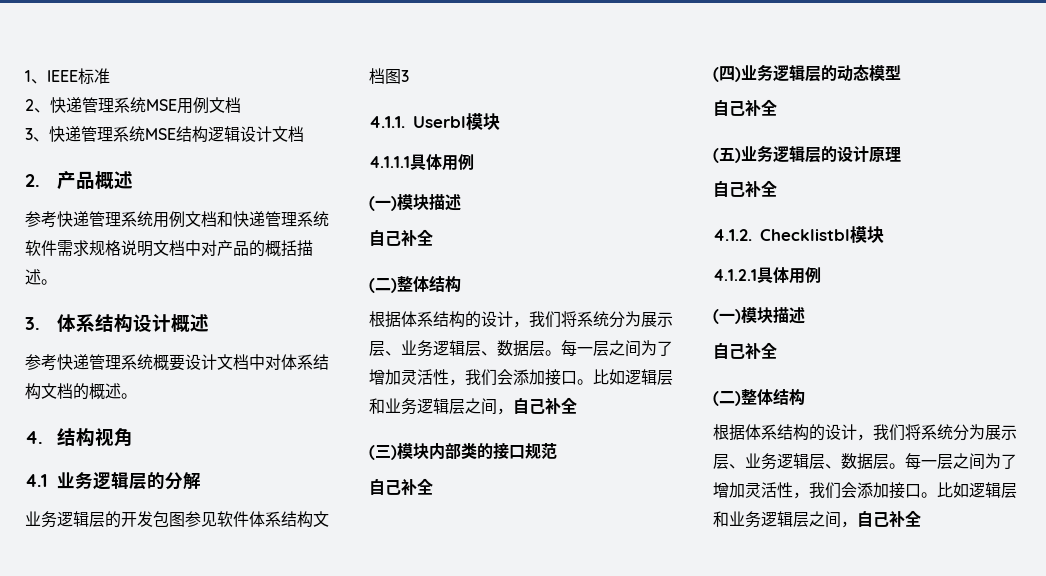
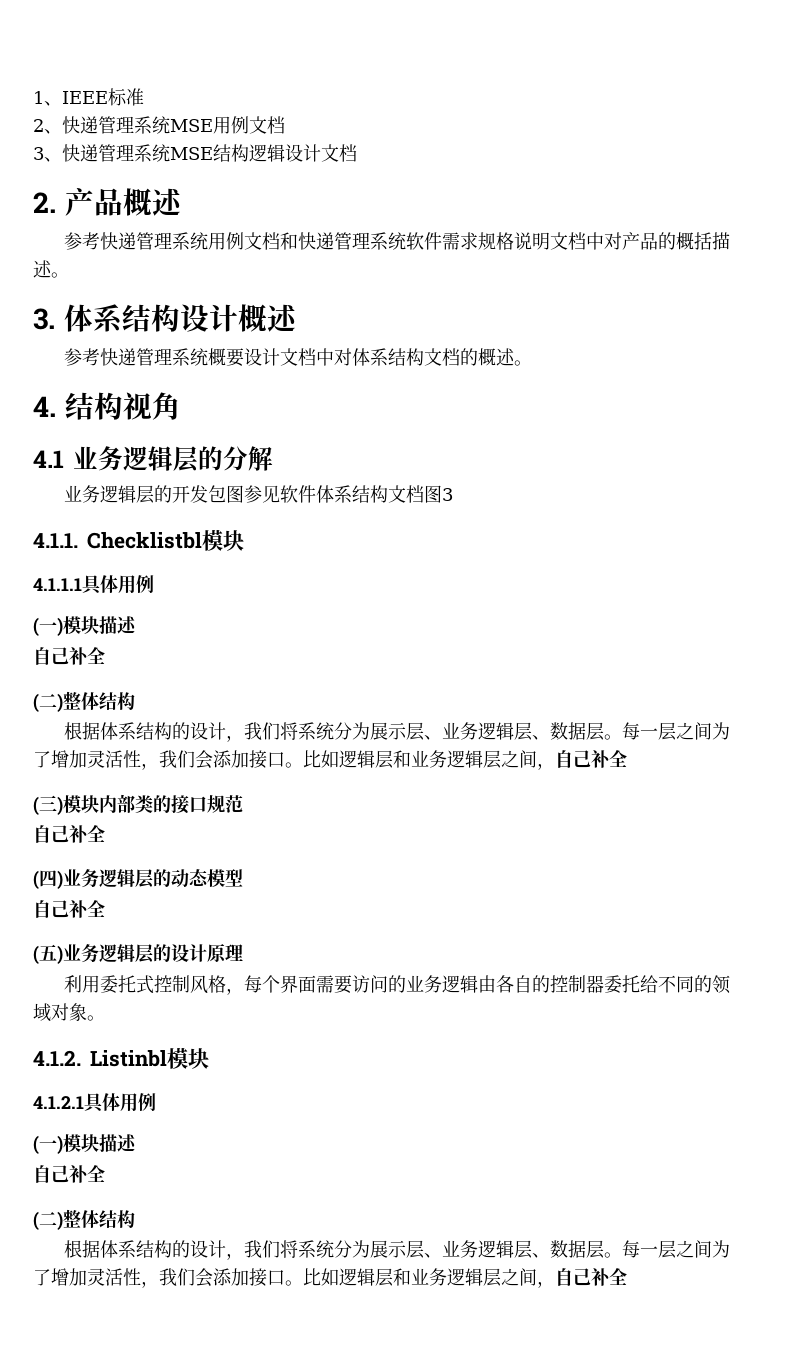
- 4.1.1. Userbl模块
+ 4.1.1. Checklistbl模块
  (五)业务逻辑层的设计原理
- 自己补全
+ 利用委托式控制风格，每个界面需要访问的业务逻辑由各自的控制器委托给不同的领域对象。
- 4.1.2. Checklistbl模块
+ 4.1.2. Listinbl模块

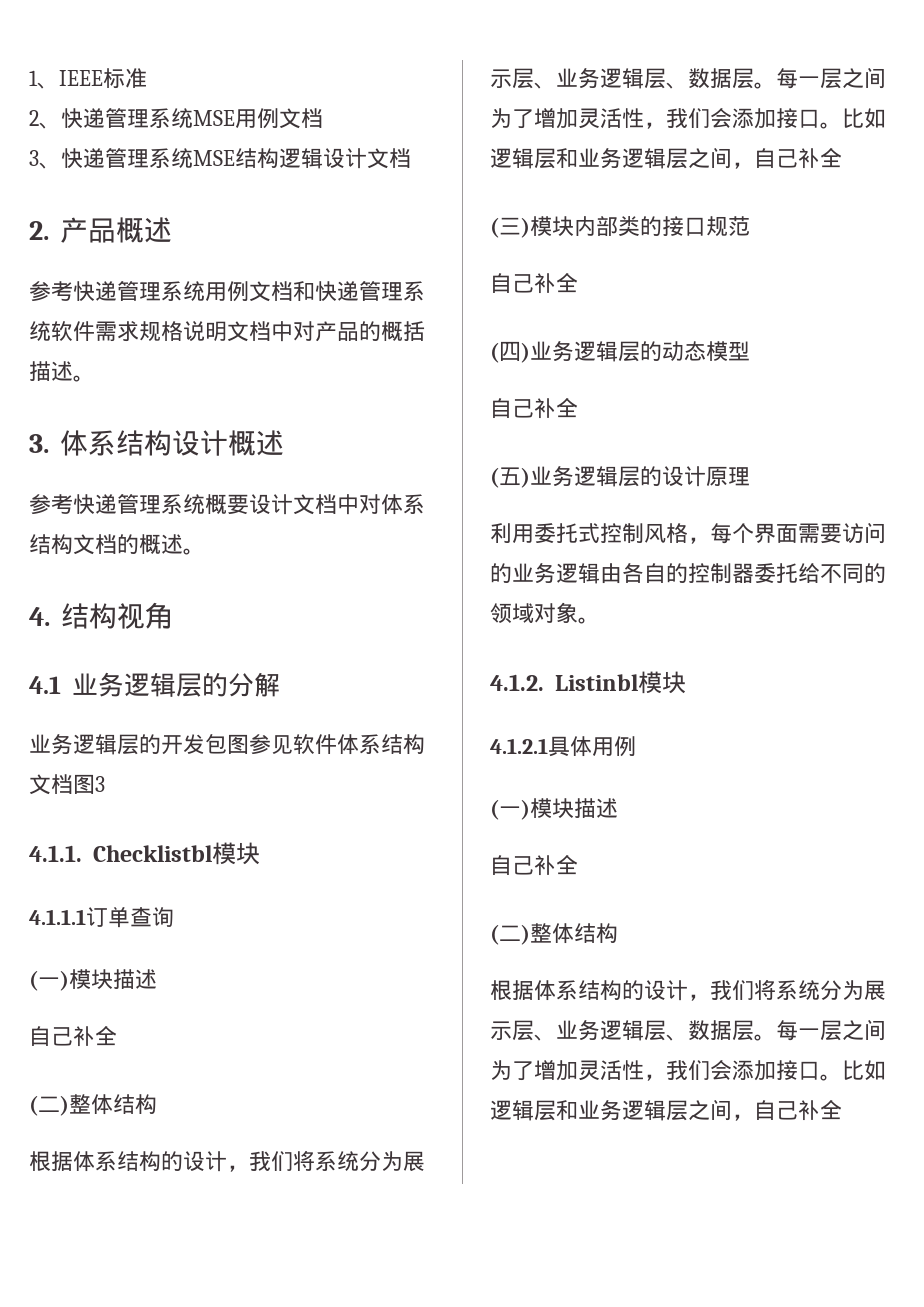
- 4.1.1.1具体用例
+ 4.1.1.1订单查询

